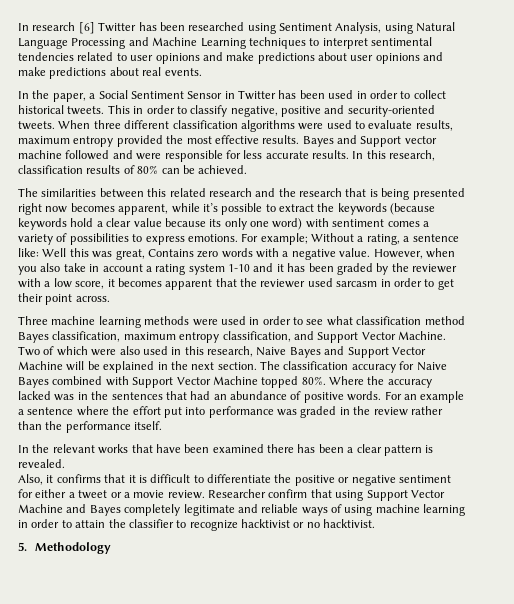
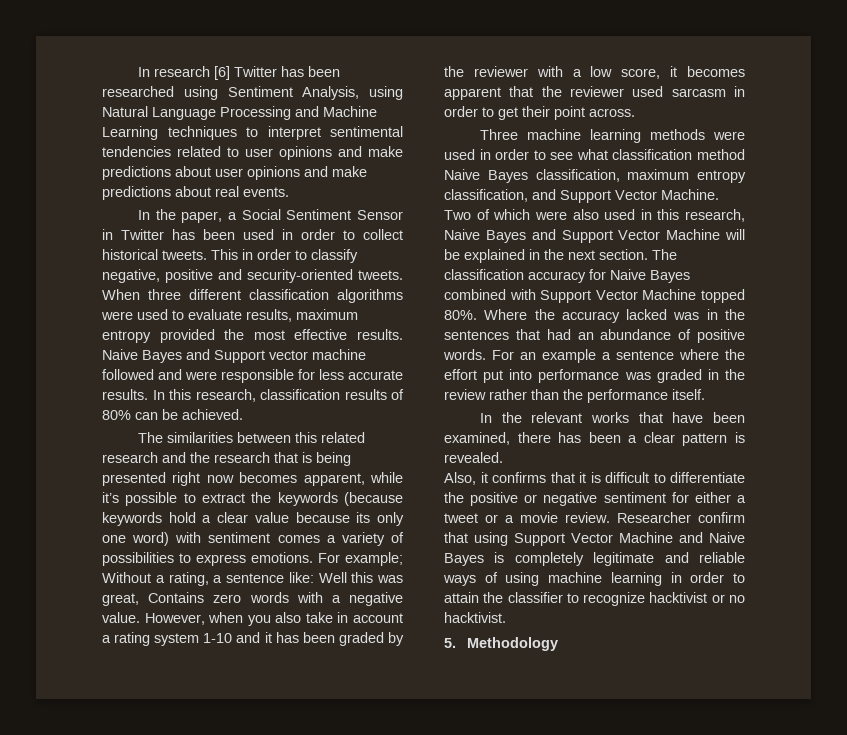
- Bayes and Support vector machine followed and were responsible for less accurate results.
+ Naive Bayes and Support vector machine followed and were responsible for less accurate results.
- Three machine learning methods were used in order to see what classification method Bayes classification, maximum entropy classification, and Support Vector Machine.
+ Three machine learning methods were used in order to see what classification method Naive Bayes classification, maximum entropy classification, and Support Vector Machine.
- In the relevant works that have been examined there has been a clear pattern is revealed.
+ In the relevant works that have been examined, there has been a clear pattern is revealed.
- Researcher confirm that using Support Vector Machine and Bayes completely legitimate and reliable ways of using machine learning in order to attain the classifier to recognize hacktivist or no hacktivist.
+ Researcher confirm that using Support Vector Machine and Naive Bayes is completely legitimate and reliable ways of using machine learning in order to attain the classifier to recognize hacktivist or no hacktivist.

